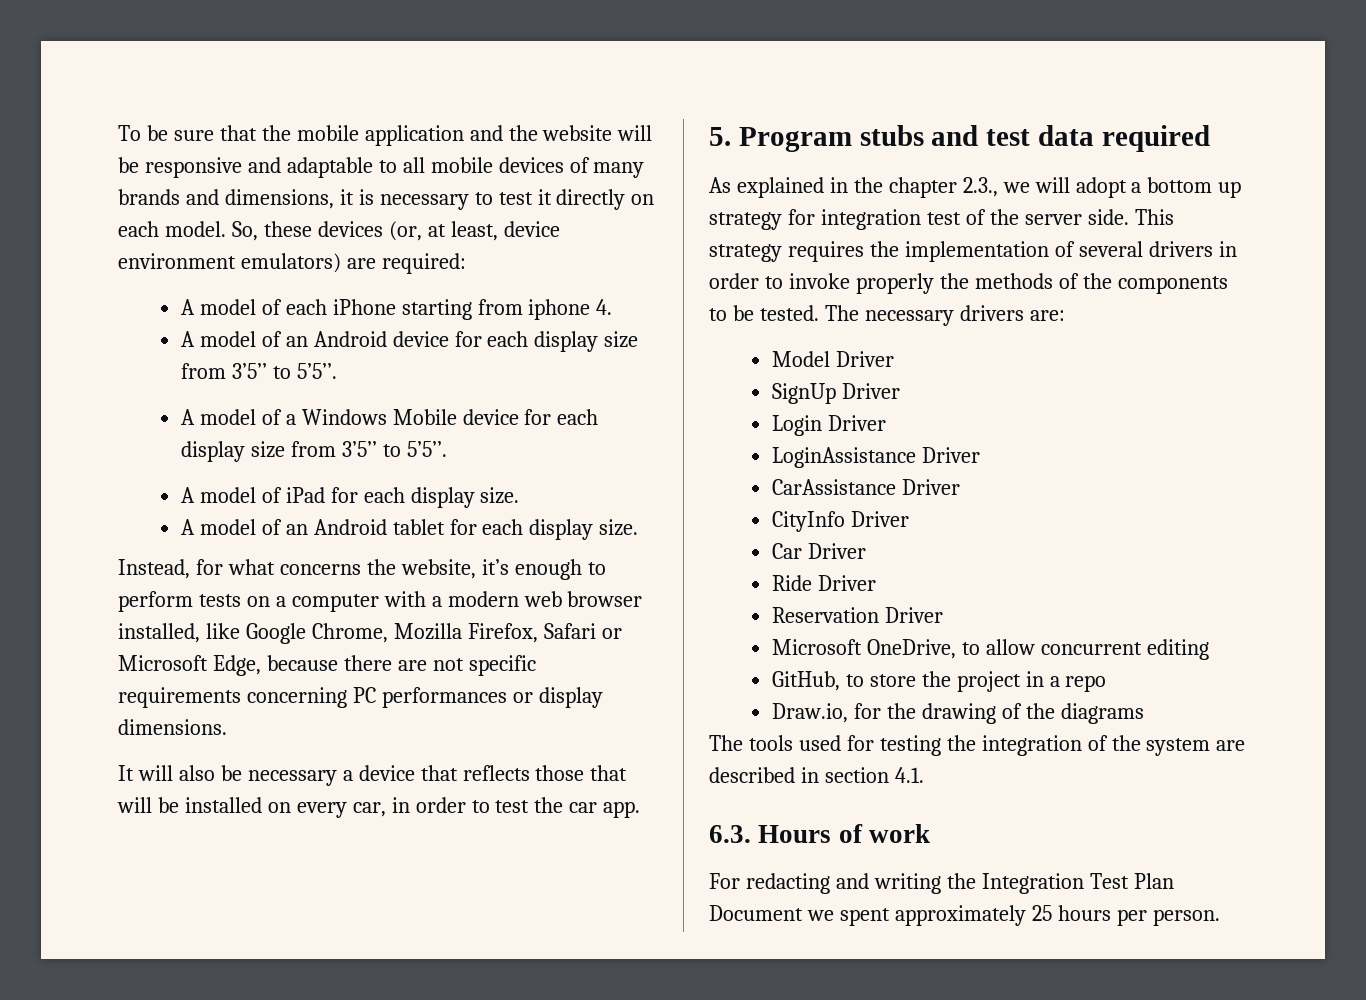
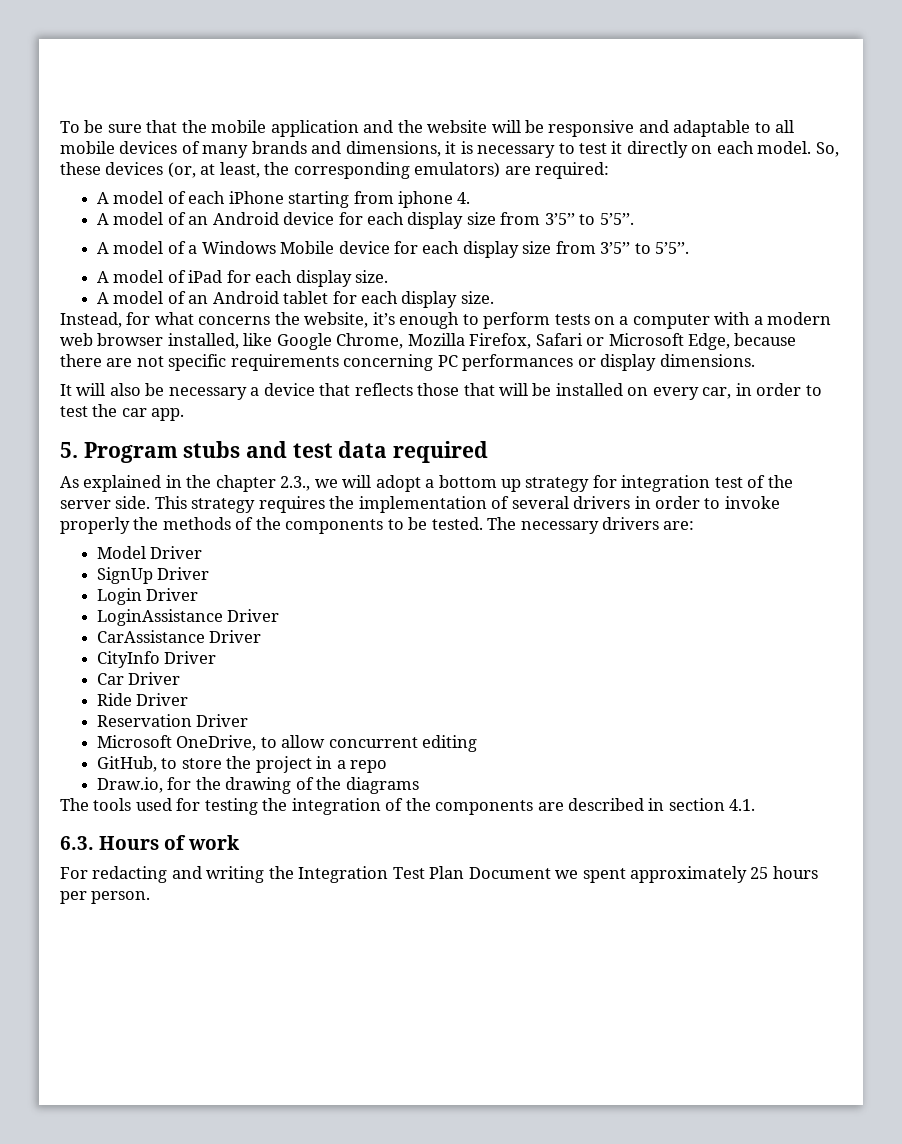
- So, these devices (or, at least, device environment emulators) are required:
+ So, these devices (or, at least, the corresponding emulators) are required:
- The tools used for testing the integration of the system are described in section 4.1.
+ The tools used for testing the integration of the components are described in section 4.1.

